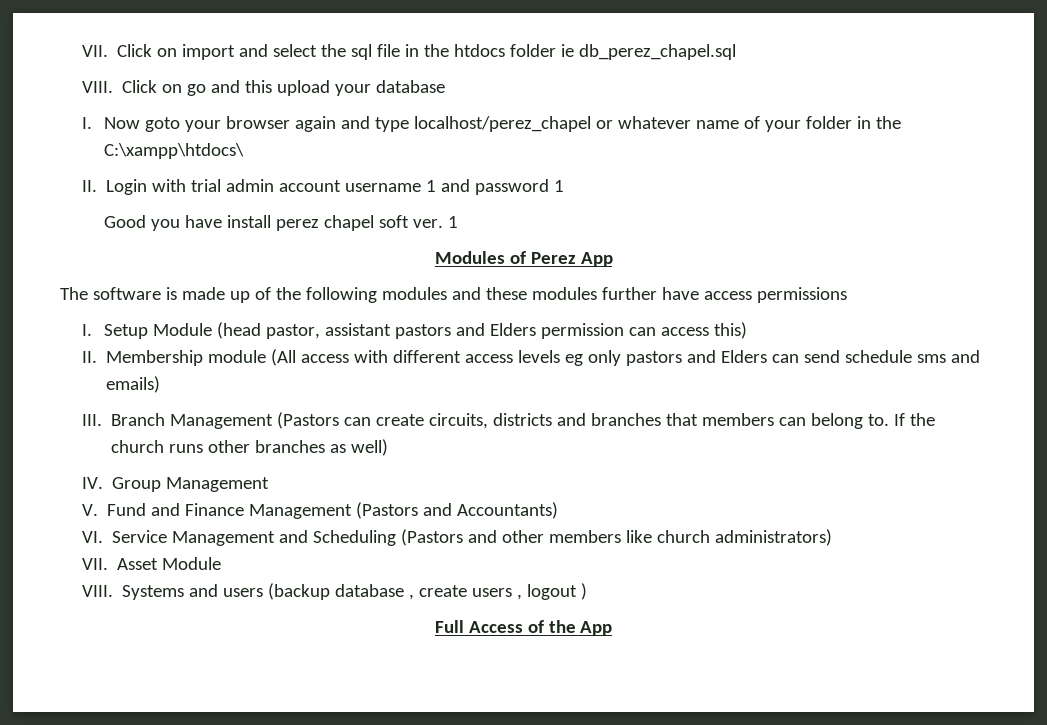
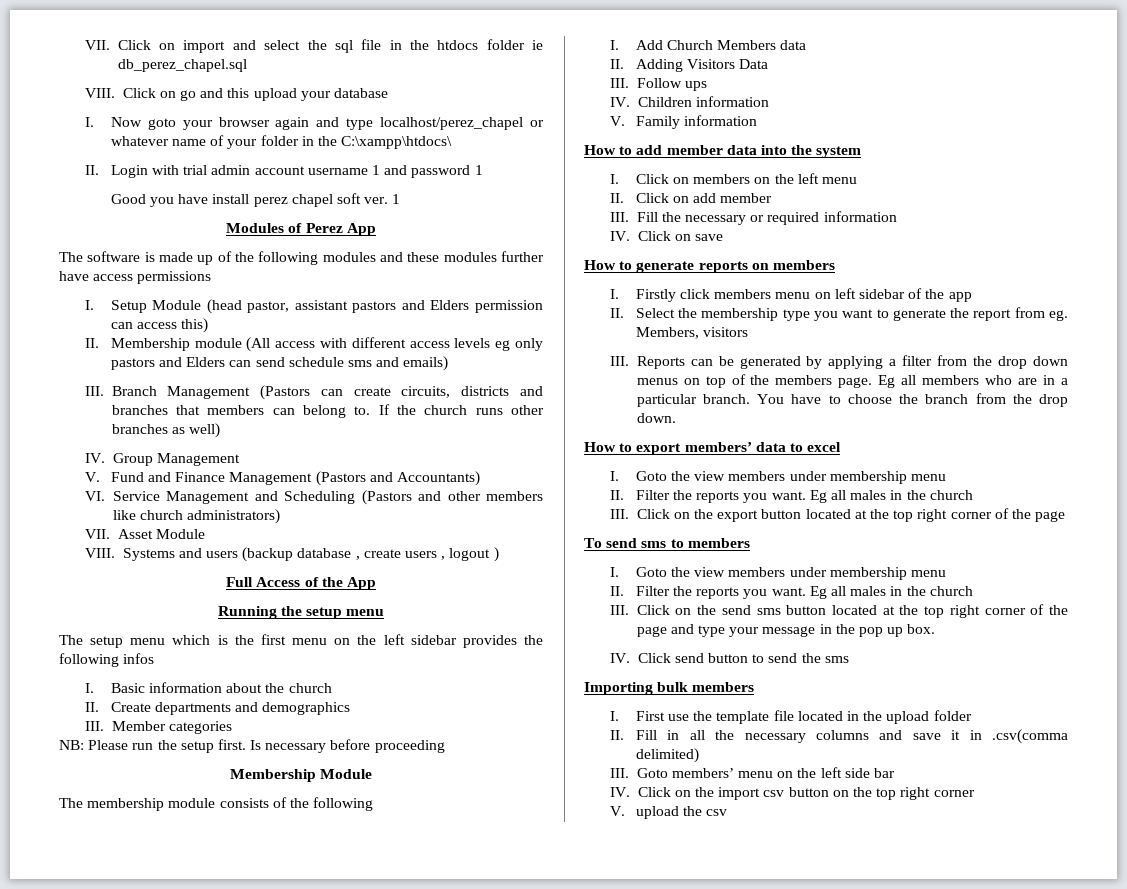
+ Running the setup menu
+ The setup menu which is the first menu on the left sidebar provides the following infos
+ I. Basic information about the church
+ II. Create departments and demographics
+ III. Member categories
+ NB: Please run the setup first. Is necessary before proceeding
+ Membership Module
+ The membership module consists of the following
+ I. Add Church Members data
+ II. Adding Visitors Data
+ III. Follow ups
+ IV. Children information
+ V. Family information
+ How to add member data into the system
+ I. Click on members on the left menu
+ II. Click on add member
+ III. Fill the necessary or required information
+ IV. Click on save
+ How to generate reports on members
+ I. Firstly click members menu on left sidebar of the app
+ II. Select the membership type you want to generate the report from eg. Members, visitors
+ III. Reports can be generated by applying a filter from the drop down menus on top of the members page. Eg all members who are in a particular branch. You have to choose the branch from the drop down.
+ How to export members’ data to excel
+ I. Goto the view members under membership menu
+ II. Filter the reports you want. Eg all males in the church
+ III. Click on the export button located at the top right corner of the page
+ To send sms to members
+ I. Goto the view members under membership menu
+ II. Filter the reports you want. Eg all males in the church
+ III. Click on the send sms button located at the top right corner of the page and type your message in the pop up box.
+ IV. Click send button to send the sms
+ Importing bulk members
+ I. First use the template file located in the upload folder
+ II. Fill in all the necessary columns and save it in .csv(comma delimited)
+ III. Goto members’ menu on the left side bar
+ IV. Click on the import csv button on the top right corner
+ V. upload the csv

